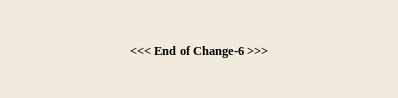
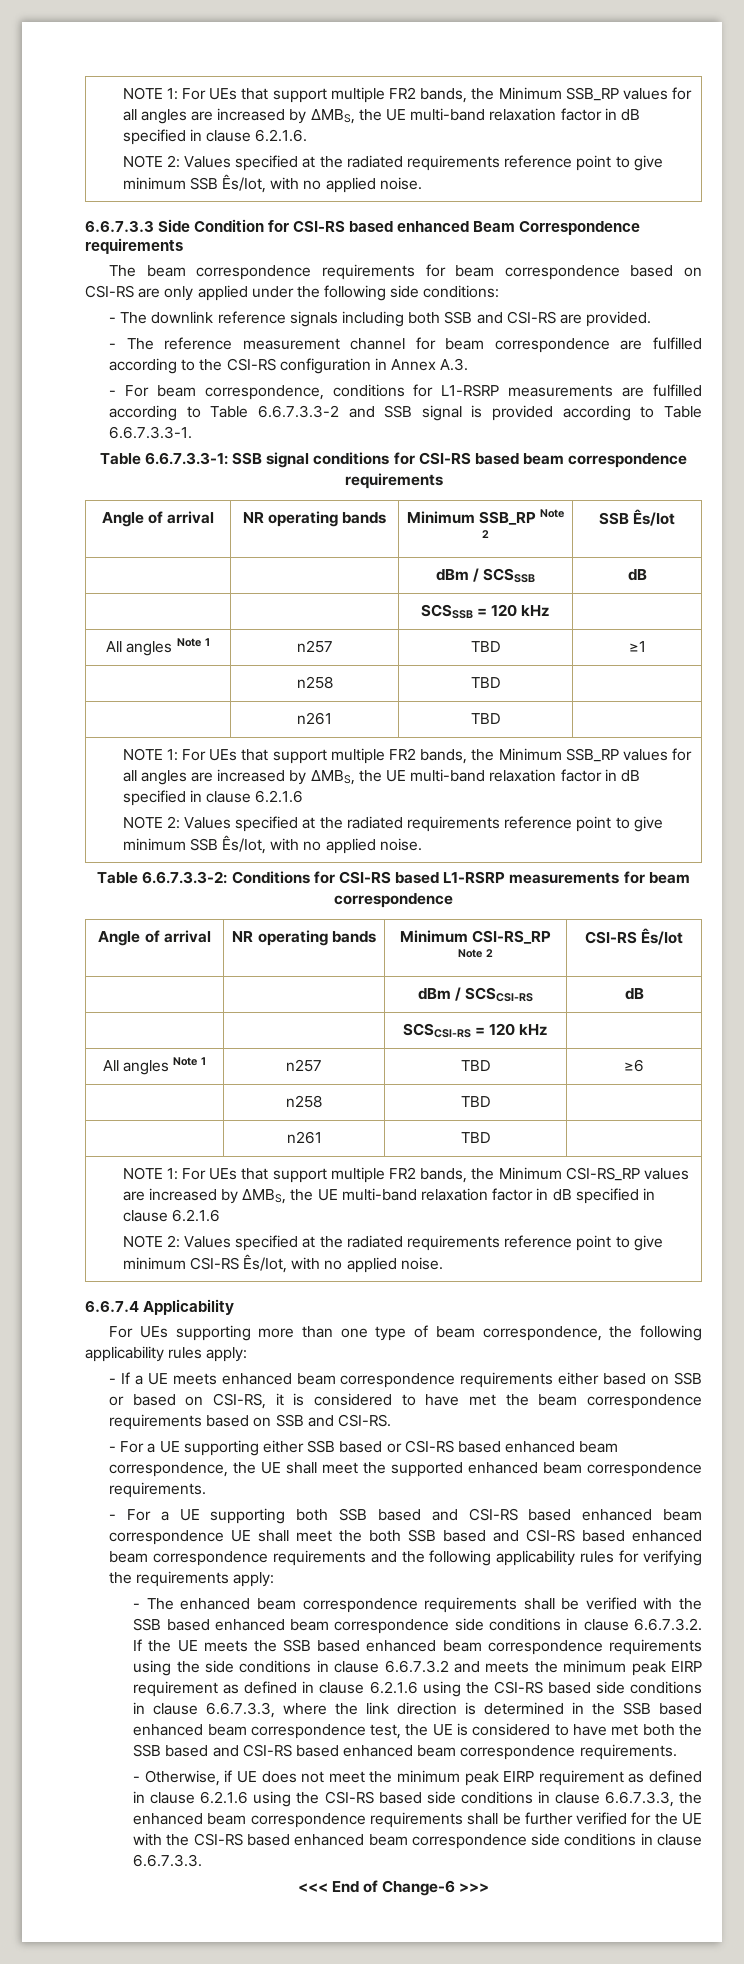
+ NOTE 1: For UEs that support multiple FR2 bands, the Minimum SSB_RP values for all angles are increased by ΔMBS, the UE multi-band relaxation factor in dB specified in clause 6.2.1.6.
+ NOTE 2: Values specified at the radiated requirements reference point to give minimum SSB Ês/Iot, with no applied noise.
+ 6.6.7.3.3 Side Condition for CSI-RS based enhanced Beam Correspondence requirements
+ The beam correspondence requirements for beam correspondence based on CSI-RS are only applied under the following side conditions:
+ - The downlink reference signals including both SSB and CSI-RS are provided.
+ - The reference measurement channel for beam correspondence are fulfilled according to the CSI-RS configuration in Annex A.3.
+ - For beam correspondence, conditions for L1-RSRP measurements are fulfilled according to Table 6.6.7.3.3-2 and SSB signal is provided according to Table 6.6.7.3.3-1.
+ Table 6.6.7.3.3-1: SSB signal conditions for CSI-RS based beam correspondence requirements
+ Angle of arrival | NR operating bands | Minimum SSB_RP Note 2 | SSB Ês/Iot
+ | | dBm / SCSSSB | dB
+ | | SCSSSB = 120 kHz |
+ All angles Note 1 | n257 | TBD | ≥1
+ | n258 | TBD |
+ | n261 | TBD |
+ NOTE 1: For UEs that support multiple FR2 bands, the Minimum SSB_RP values for all angles are increased by ΔMBS, the UE multi-band relaxation factor in dB specified in clause 6.2.1.6
+ NOTE 2: Values specified at the radiated requirements reference point to give minimum SSB Ês/Iot, with no applied noise.
+ Table 6.6.7.3.3-2: Conditions for CSI-RS based L1-RSRP measurements for beam correspondence
+ Angle of arrival | NR operating bands | Minimum CSI-RS_RP Note 2 | CSI-RS Ês/Iot
+ | | dBm / SCSCSI-RS | dB
+ | | SCSCSI-RS = 120 kHz |
+ All angles Note 1 | n257 | TBD | ≥6
+ | n258 | TBD |
+ | n261 | TBD |
+ NOTE 1: For UEs that support multiple FR2 bands, the Minimum CSI-RS_RP values are increased by ΔMBS, the UE multi-band relaxation factor in dB specified in clause 6.2.1.6
+ NOTE 2: Values specified at the radiated requirements reference point to give minimum CSI-RS Ês/Iot, with no applied noise.
+ 6.6.7.4 Applicability
+ For UEs supporting more than one type of beam correspondence, the following applicability rules apply:
+ - If a UE meets enhanced beam correspondence requirements either based on SSB or based on CSI-RS, it is considered to have met the beam correspondence requirements based on SSB and CSI-RS.
+ - For a UE supporting either SSB based or CSI-RS based enhanced beam correspondence, the UE shall meet the supported enhanced beam correspondence requirements.
+ - For a UE supporting both SSB based and CSI-RS based enhanced beam correspondence UE shall meet the both SSB based and CSI-RS based enhanced beam correspondence requirements and the following applicability rules for verifying the requirements apply:
+ - The enhanced beam correspondence requirements shall be verified with the SSB based enhanced beam correspondence side conditions in clause 6.6.7.3.2. If the UE meets the SSB based enhanced beam correspondence requirements using the side conditions in clause 6.6.7.3.2 and meets the minimum peak EIRP requirement as defined in clause 6.2.1.6 using the CSI-RS based side conditions in clause 6.6.7.3.3, where the link direction is determined in the SSB based enhanced beam correspondence test, the UE is considered to have met both the SSB based and CSI-RS based enhanced beam correspondence requirements.
+ - Otherwise, if UE does not meet the minimum peak EIRP requirement as defined in clause 6.2.1.6 using the CSI-RS based side conditions in clause 6.6.7.3.3, the enhanced beam correspondence requirements shall be further verified for the UE with the CSI-RS based enhanced beam correspondence side conditions in clause 6.6.7.3.3.

